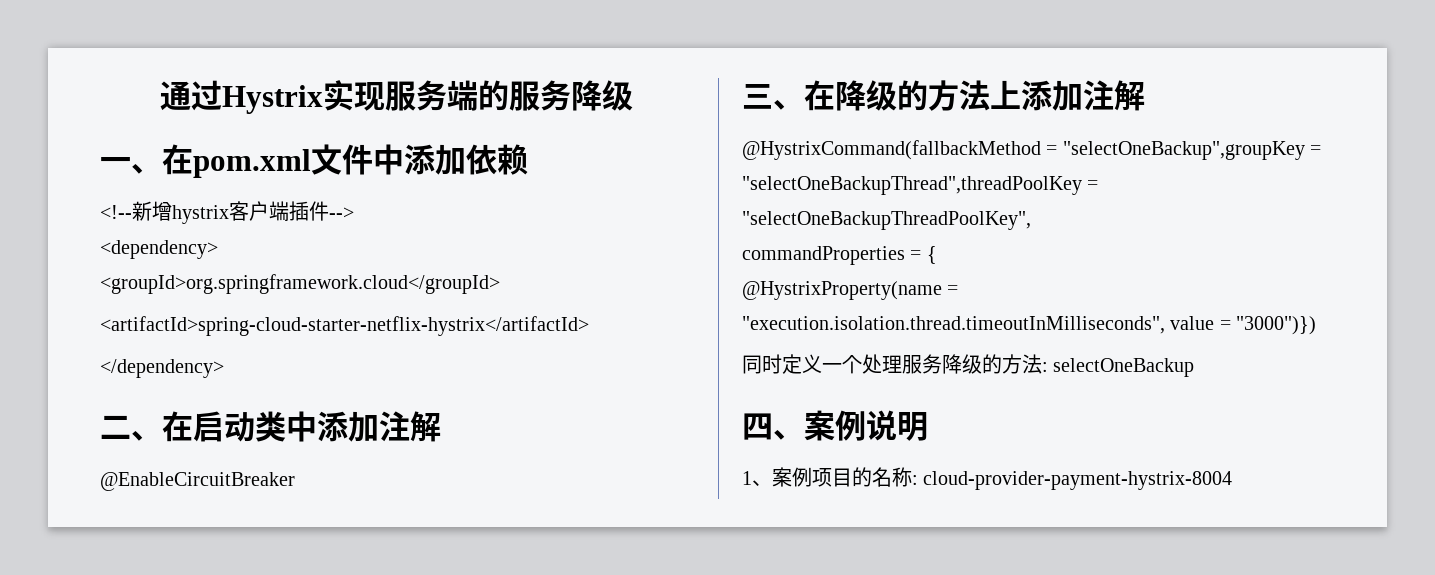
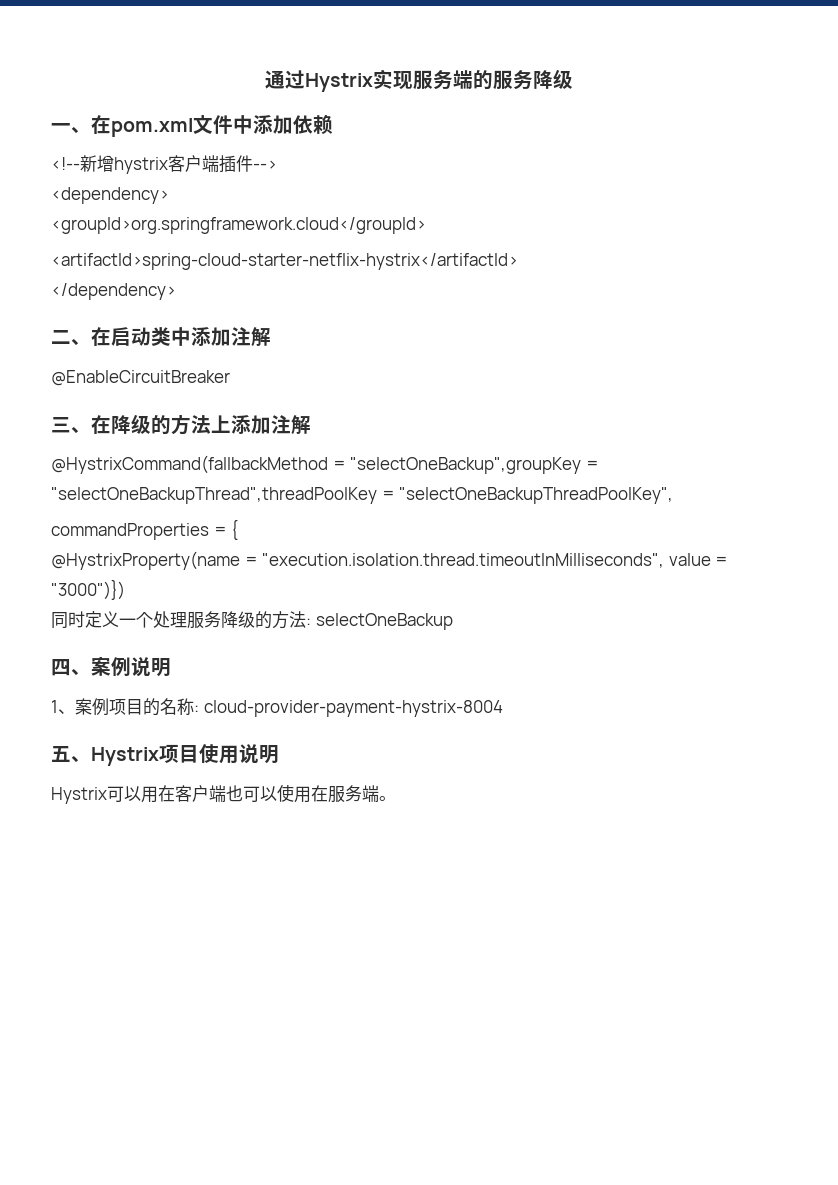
+ 五、Hystrix项目使用说明
+ Hystrix可以用在客户端也可以使用在服务端。

